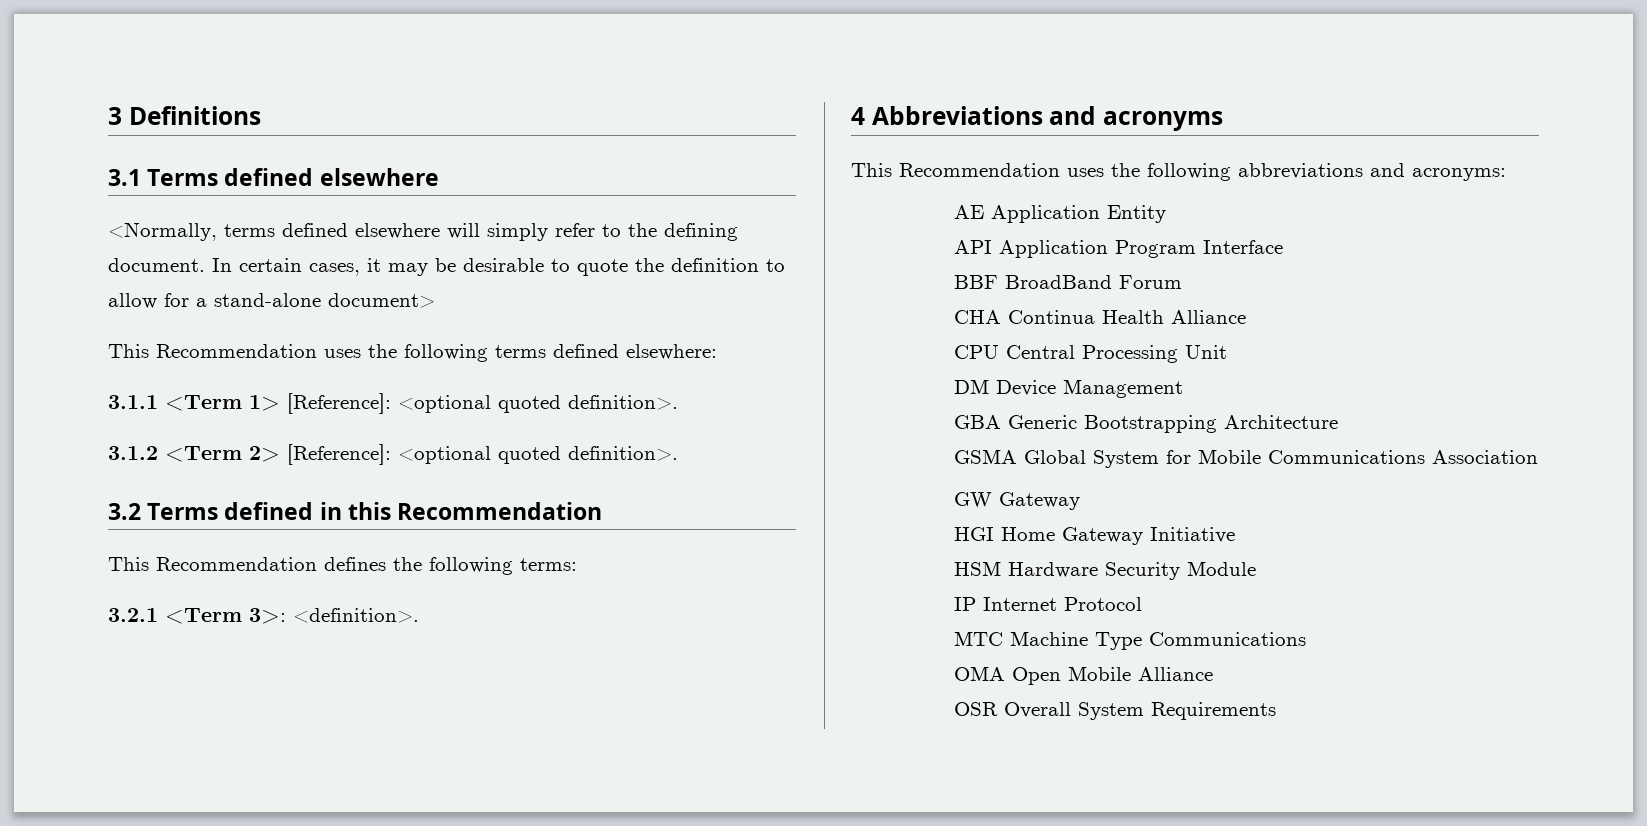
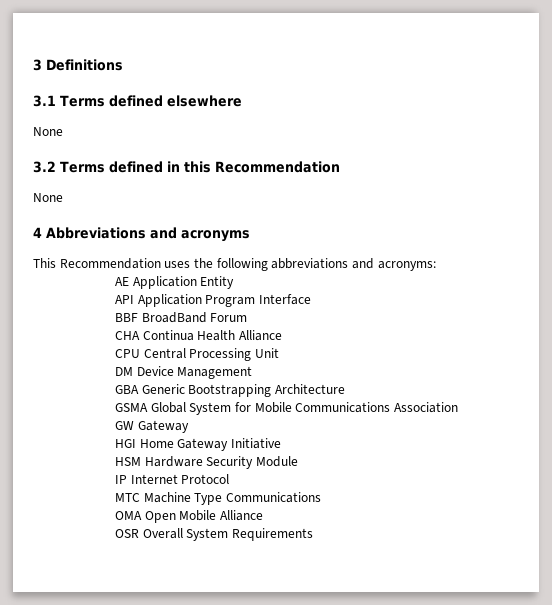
  3.1 Terms defined elsewhere
- <Normally, terms defined elsewhere will simply refer to the defining document. In certain cases, it may be desirable to quote the definition to allow for a stand-alone document>
- This Recommendation uses the following terms defined elsewhere:
- 3.1.1 <Term 1> [Reference]: <optional quoted definition>.
- 3.1.2 <Term 2> [Reference]: <optional quoted definition>.
+ None
  3.2 Terms defined in this Recommendation
- This Recommendation defines the following terms:
- 3.2.1 <Term 3>: <definition>.
+ None

